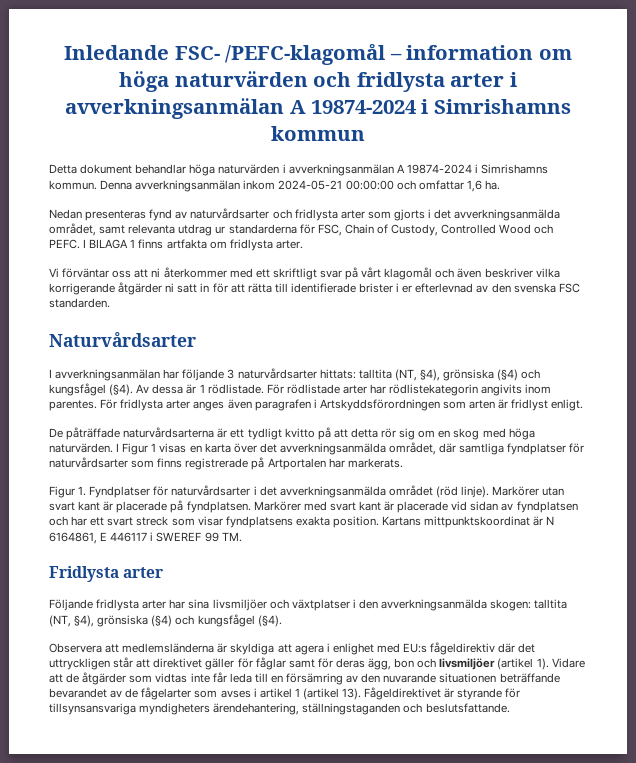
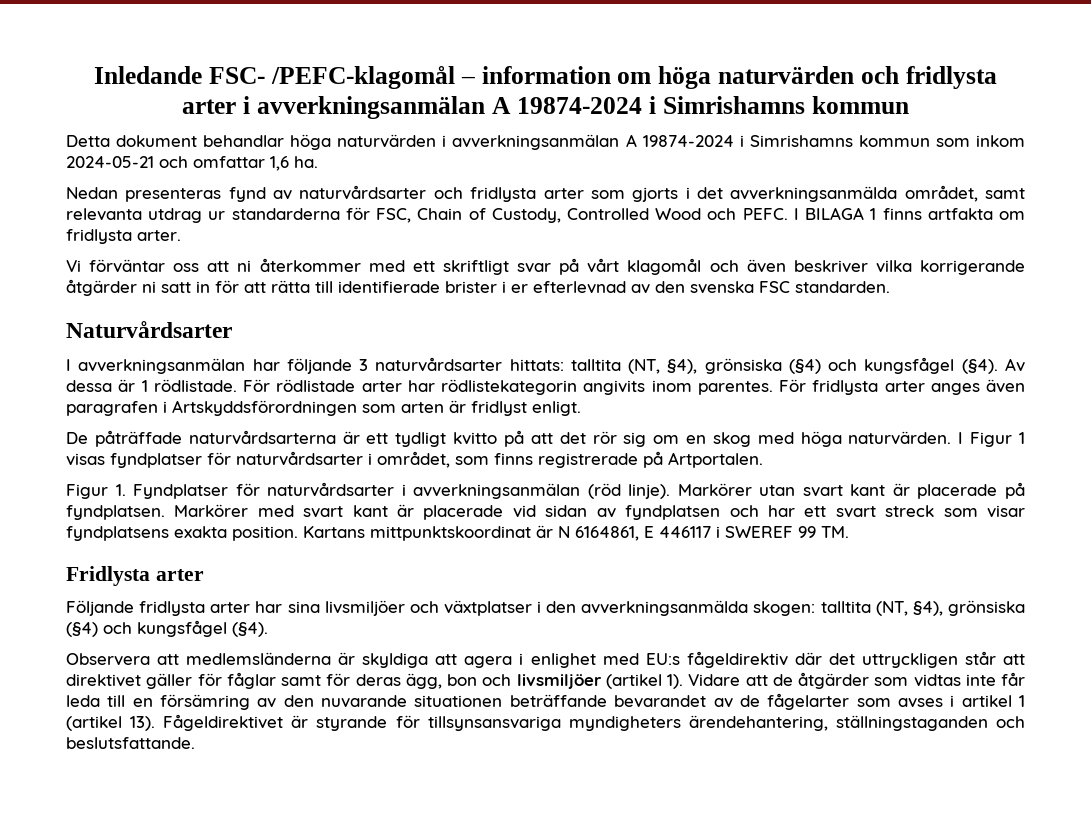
- Detta dokument behandlar höga naturvärden i avverkningsanmälan A 19874-2024 i Simrishamns kommun. Denna avverkningsanmälan inkom 2024-05-21 00:00:00 och omfattar 1,6 ha.
+ Detta dokument behandlar höga naturvärden i avverkningsanmälan A 19874-2024 i Simrishamns kommun som inkom 2024-05-21 och omfattar 1,6 ha.
- De påträffade naturvårdsarterna är ett tydligt kvitto på att detta rör sig om en skog med höga naturvärden.
+ De påträffade naturvårdsarterna är ett tydligt kvitto på att det rör sig om en skog med höga naturvärden.
- I Figur 1 visas en karta över det avverkningsanmälda området, där samtliga fyndplatser för naturvårdsarter som finns registrerade på Artportalen har markerats.
+ I Figur 1 visas fyndplatser för naturvårdsarter i området, som finns registrerade på Artportalen.
- Figur 1. Fyndplatser för naturvårdsarter i det avverkningsanmälda området (röd linje).
+ Figur 1. Fyndplatser för naturvårdsarter i avverkningsanmälan (röd linje).

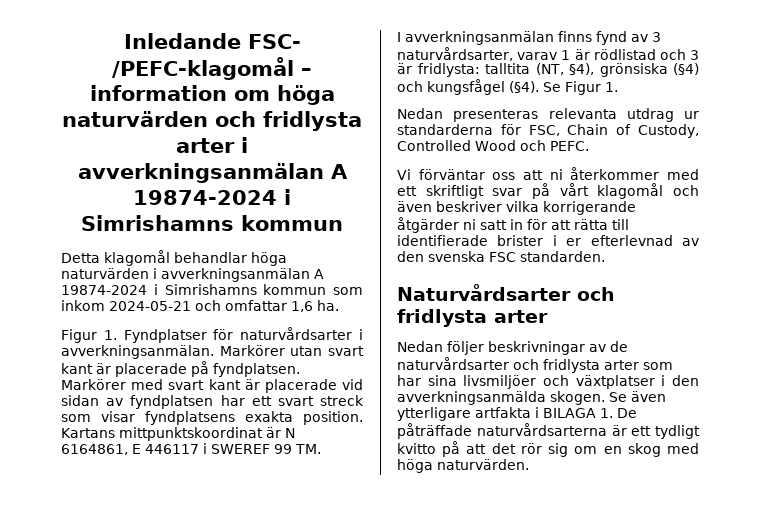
- Detta dokument behandlar höga naturvärden i avverkningsanmälan A 19874-2024 i Simrishamns kommun som inkom 2024-05-21 och omfattar 1,6 ha.
+ Detta klagomål behandlar höga naturvärden i avverkningsanmälan A 19874-2024 i Simrishamns kommun som inkom 2024-05-21 och omfattar 1,6 ha.
- Nedan presenteras fynd av naturvårdsarter och fridlysta arter som gjorts i det avverkningsanmälda området, samt relevanta utdrag ur standarderna för FSC, Chain of Custody, Controlled Wood och PEFC. I BILAGA 1 finns artfakta om fridlysta arter.
+ Figur 1. Fyndplatser för naturvårdsarter i avverkningsanmälan. Markörer utan svart kant är placerade på fyndplatsen. Markörer med svart kant är placerade vid sidan av fyndplatsen har ett svart streck som visar fyndplatsens exakta position. Kartans mittpunktskoordinat är N 6164861, E 446117 i SWEREF 99 TM.
+ I avverkningsanmälan finns fynd av 3 naturvårdsarter, varav 1 är rödlistad och 3 är fridlysta: talltita (NT, §4), grönsiska (§4) och kungsfågel (§4). Se Figur 1.
+ Nedan presenteras relevanta utdrag ur standarderna för FSC, Chain of Custody, Controlled Wood och PEFC.
- Naturvårdsarter
- I avverkningsanmälan har följande 3 naturvårdsarter hittats: talltita (NT, §4), grönsiska (§4) och kungsfågel (§4). Av dessa är 1 rödlistade. För rödlistade arter har rödlistekategorin angivits inom parentes. För fridlysta arter anges även paragrafen i Artskyddsförordningen som arten är fridlyst enligt.
- De påträffade naturvårdsarterna är ett tydligt kvitto på att det rör sig om en skog med höga naturvärden. I Figur 1 visas fyndplatser för naturvårdsarter i området, som finns registrerade på Artportalen.
- Figur 1. Fyndplatser för naturvårdsarter i avverkningsanmälan (röd linje). Markörer utan svart kant är placerade på fyndplatsen. Markörer med svart kant är placerade vid sidan av fyndplatsen och har ett svart streck som visar fyndplatsens exakta position. Kartans mittpunktskoordinat är N 6164861, E 446117 i SWEREF 99 TM.
- Fridlysta arter
- Följande fridlysta arter har sina livsmiljöer och växtplatser i den avverkningsanmälda skogen: talltita (NT, §4), grönsiska (§4) och kungsfågel (§4).
- Observera att medlemsländerna är skyldiga att agera i enlighet med EU:s fågeldirektiv där det uttryckligen står att direktivet gäller för fåglar samt för deras ägg, bon och livsmiljöer (artikel 1). Vidare att de åtgärder som vidtas inte får leda till en försämring av den nuvarande situationen beträffande bevarandet av de fågelarter som avses i artikel 1 (artikel 13). Fågeldirektivet är styrande för tillsynsansvariga myndigheters ärendehantering, ställningstaganden och beslutsfattande.
+ Naturvårdsarter och fridlysta arter
+ Nedan följer beskrivningar av de naturvårdsarter och fridlysta arter som har sina livsmiljöer och växtplatser i den avverkningsanmälda skogen. Se även ytterligare artfakta i BILAGA 1. De påträffade naturvårdsarterna är ett tydligt kvitto på att det rör sig om en skog med höga naturvärden.

